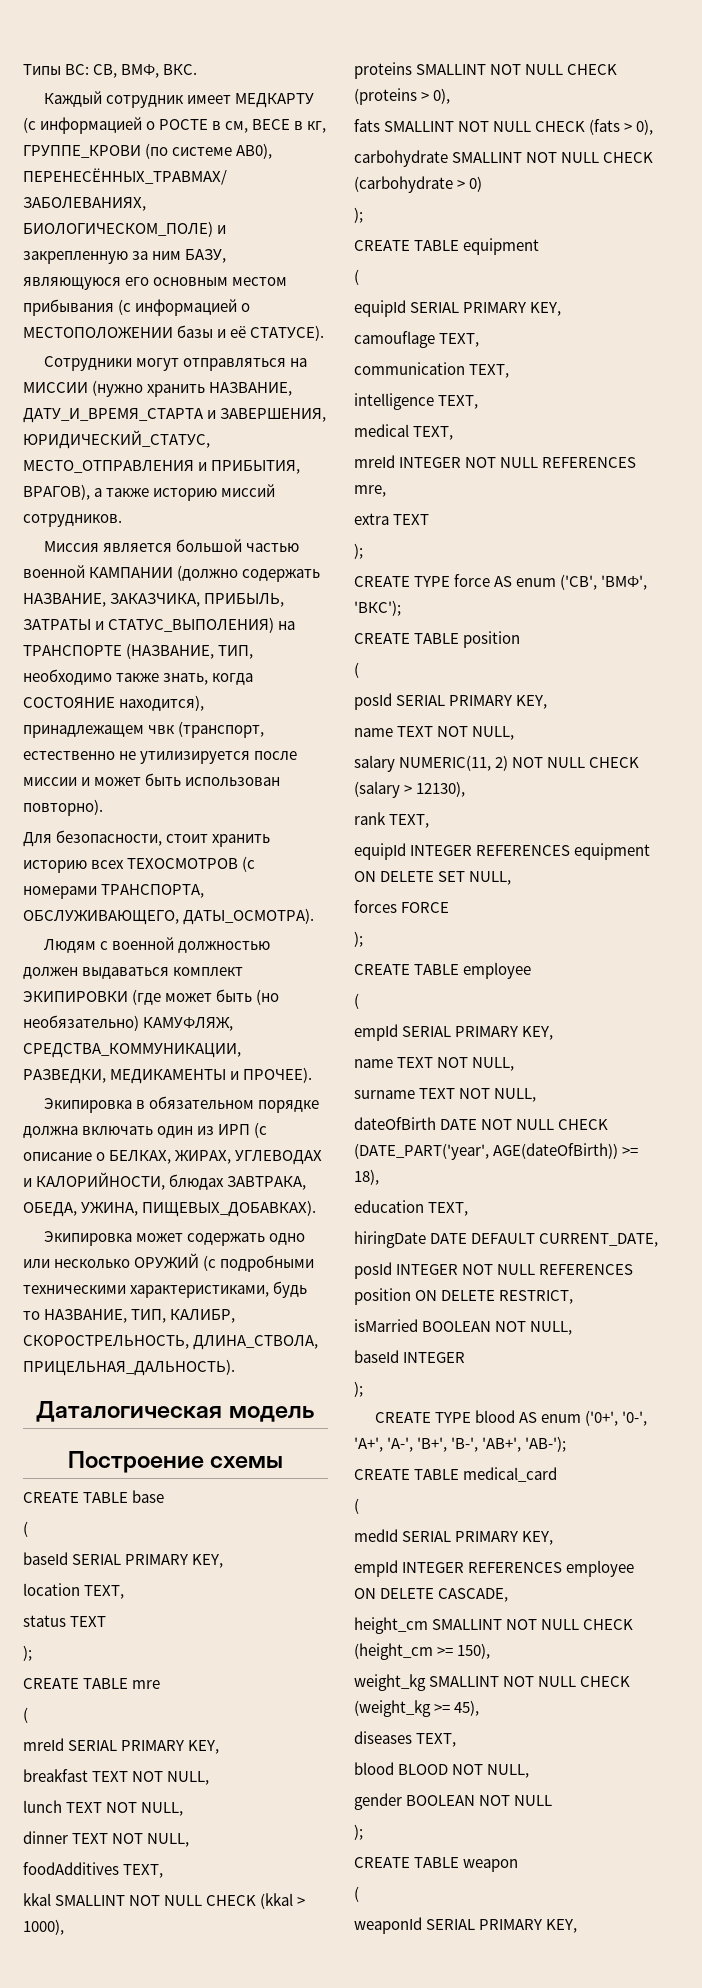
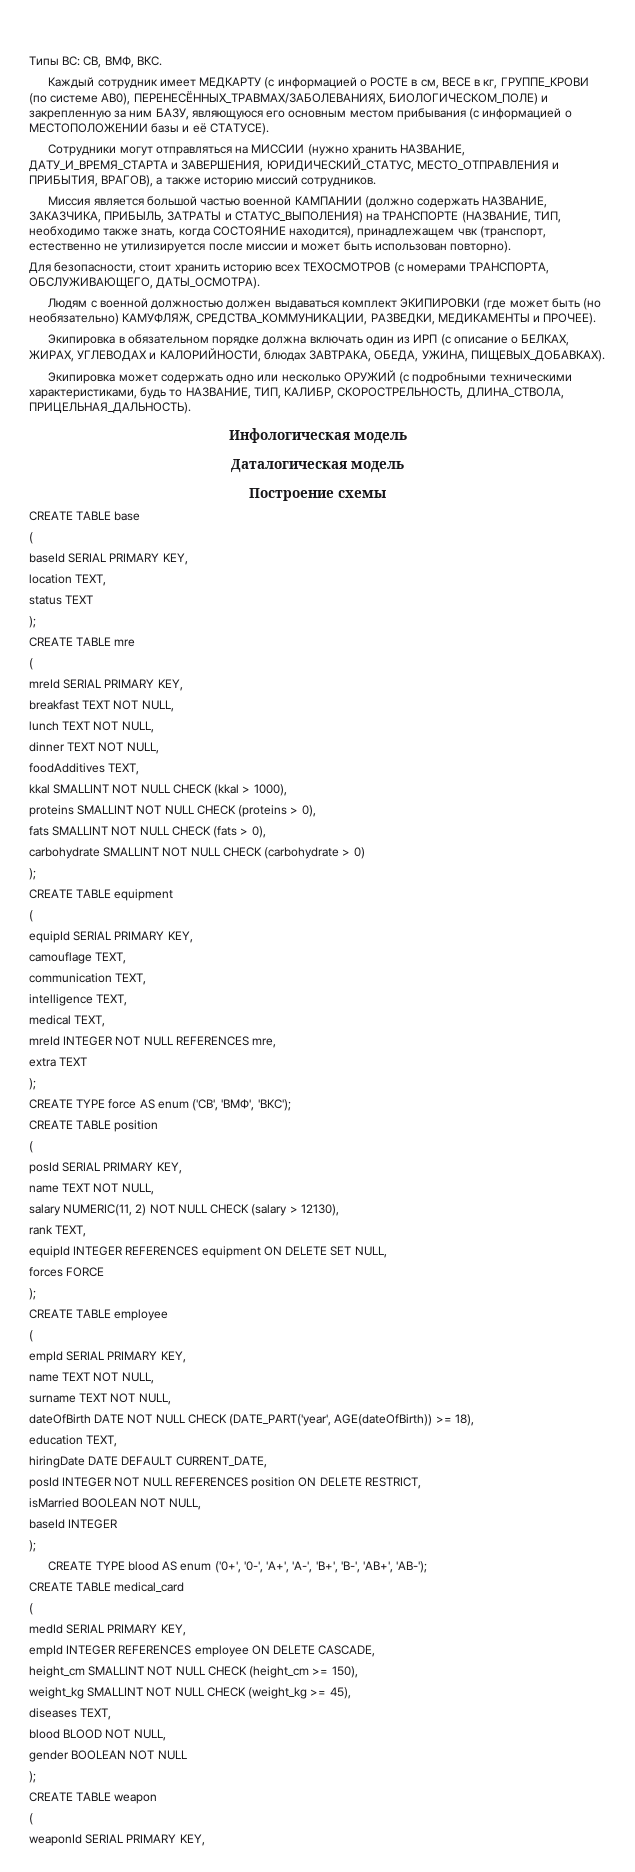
+ Инфологическая модель

